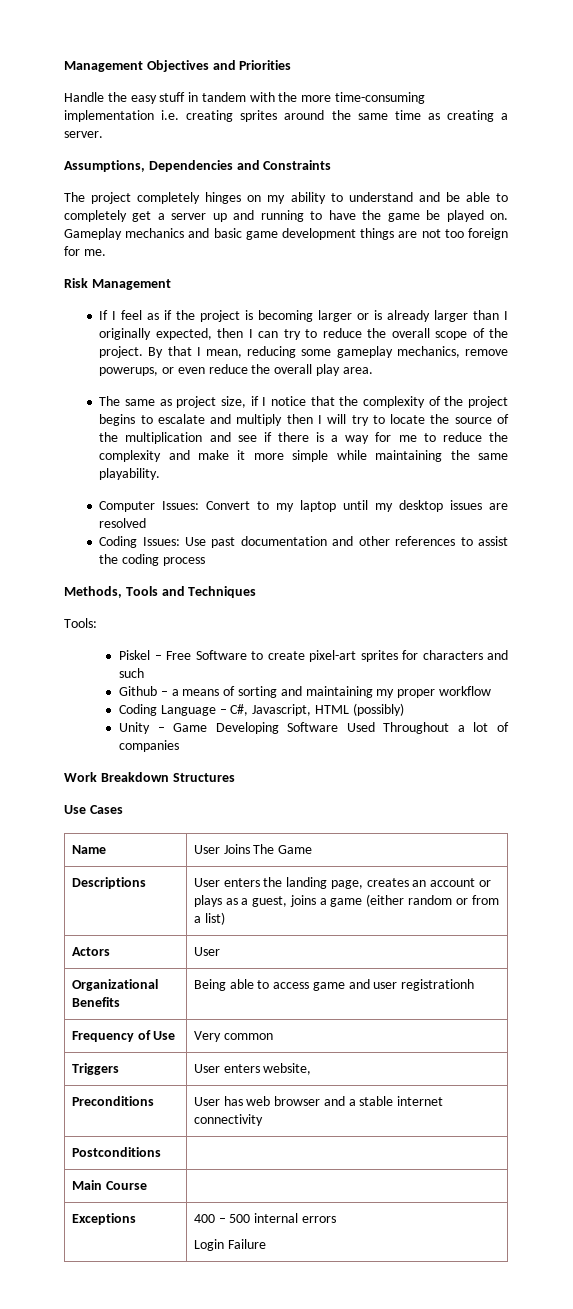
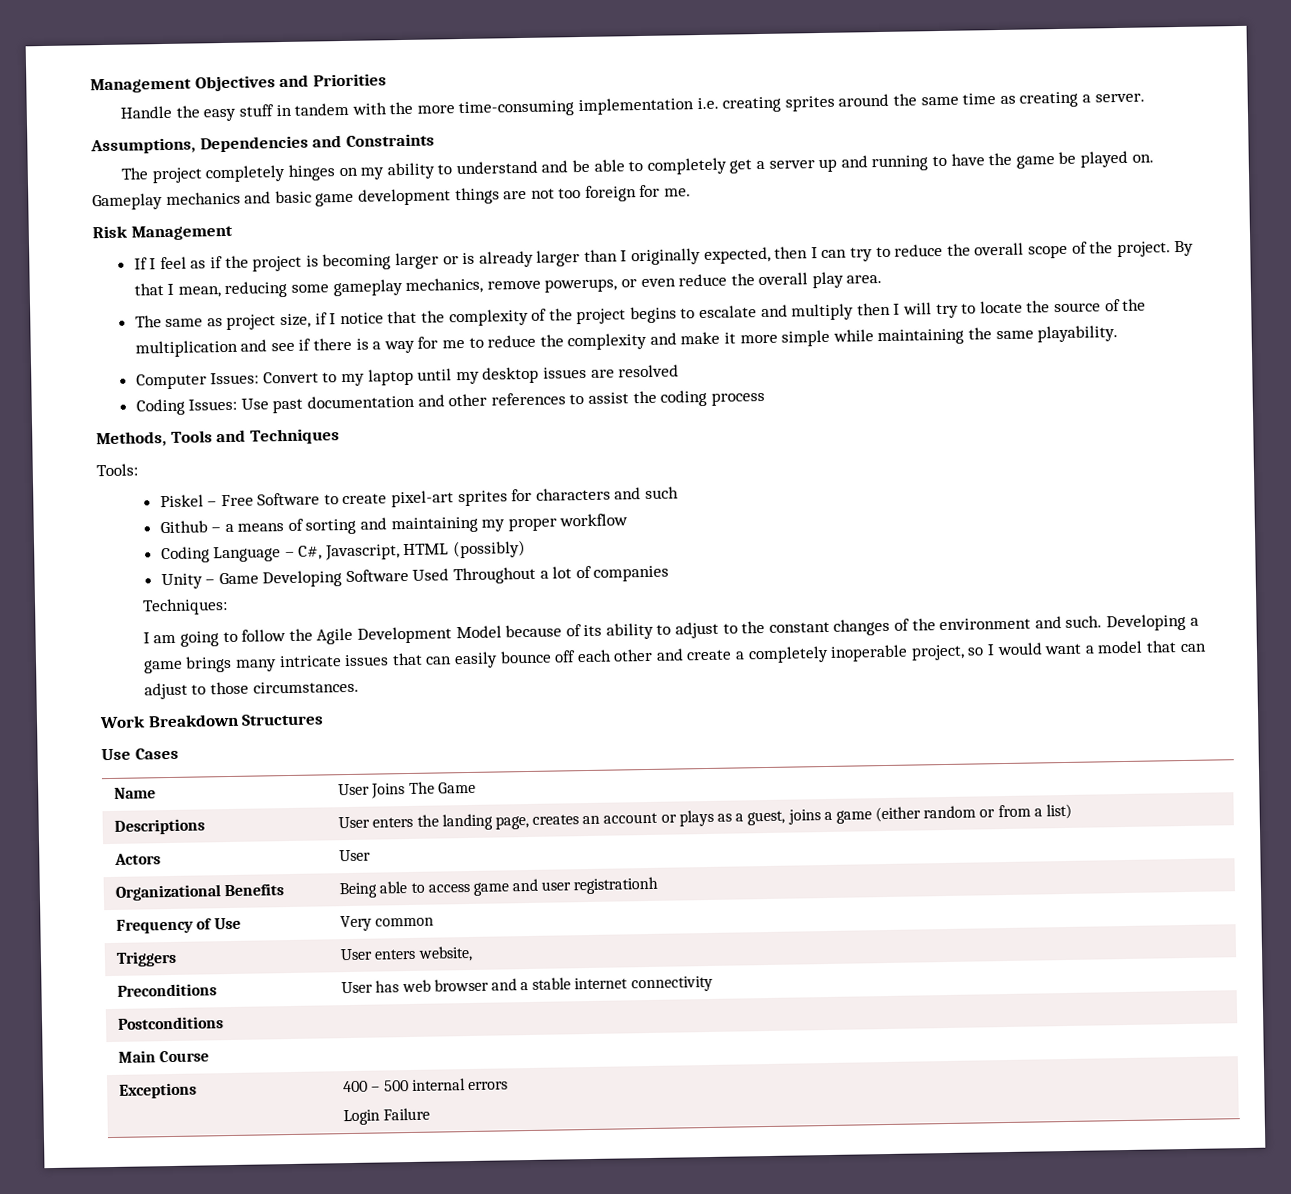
+ Techniques:
+ I am going to follow the Agile Development Model because of its ability to adjust to the constant changes of the environment and such. Developing a game brings many intricate issues that can easily bounce off each other and create a completely inoperable project, so I would want a model that can adjust to those circumstances.

